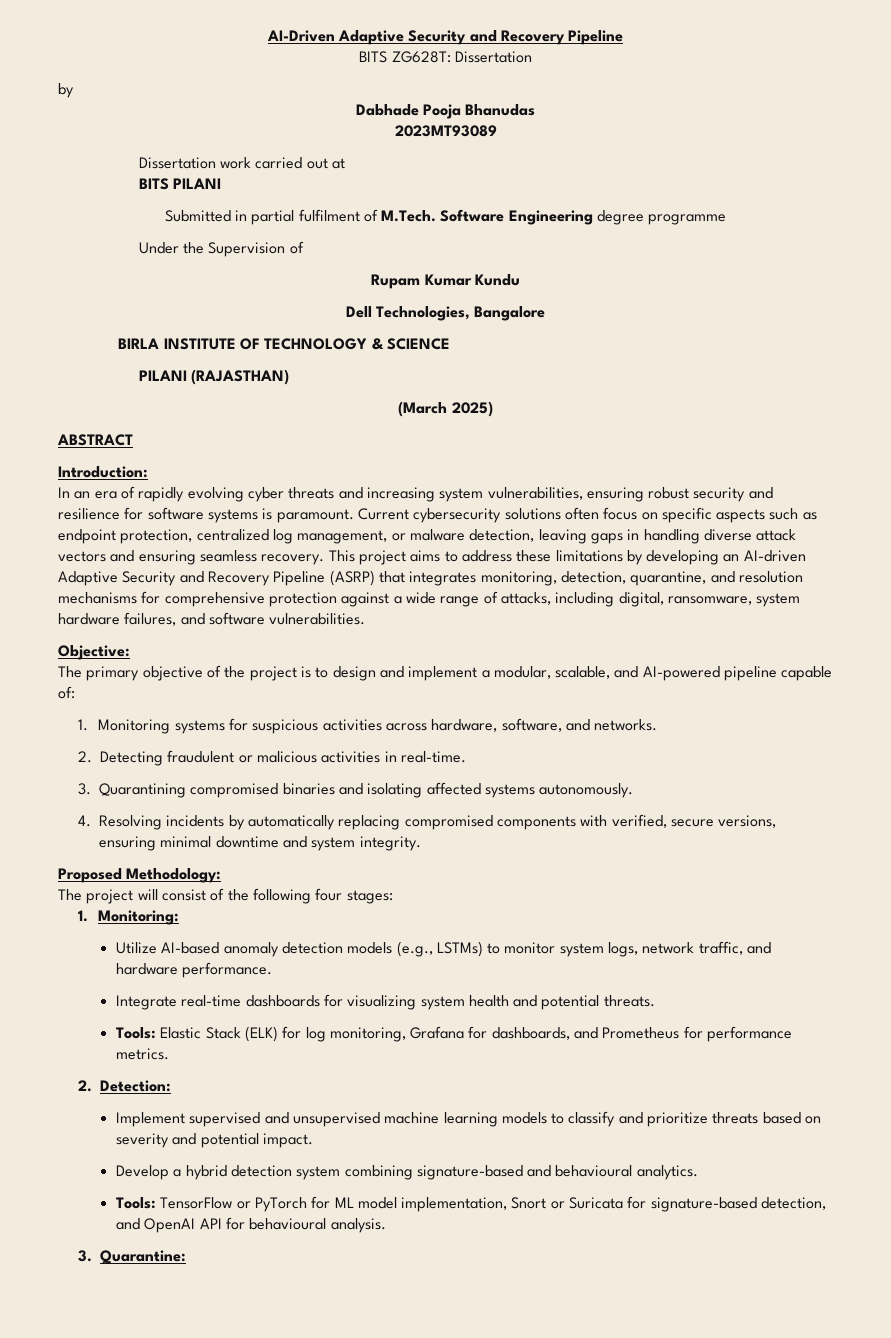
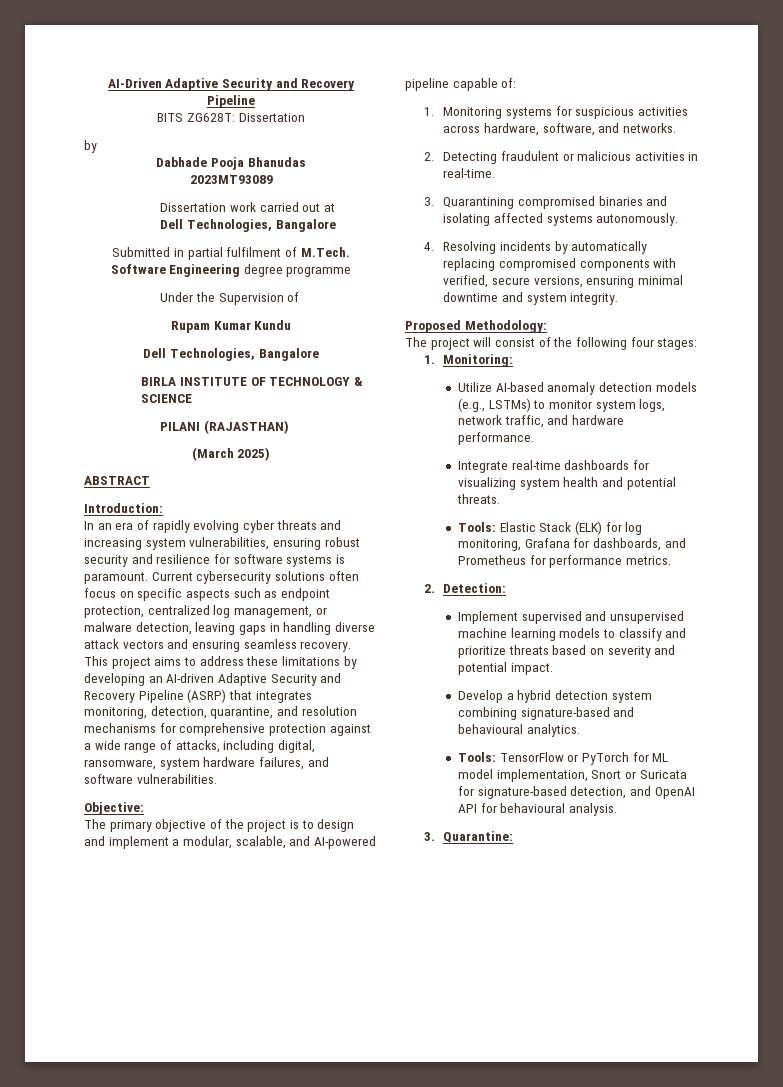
  Dissertation work carried out at
- BITS PILANI
+ Dell Technologies, Bangalore

